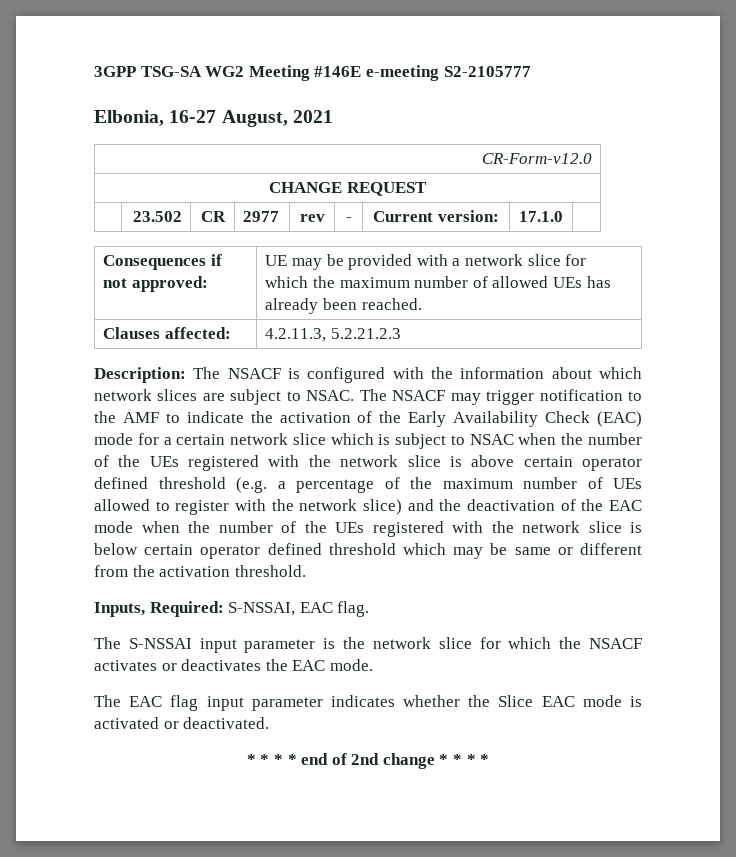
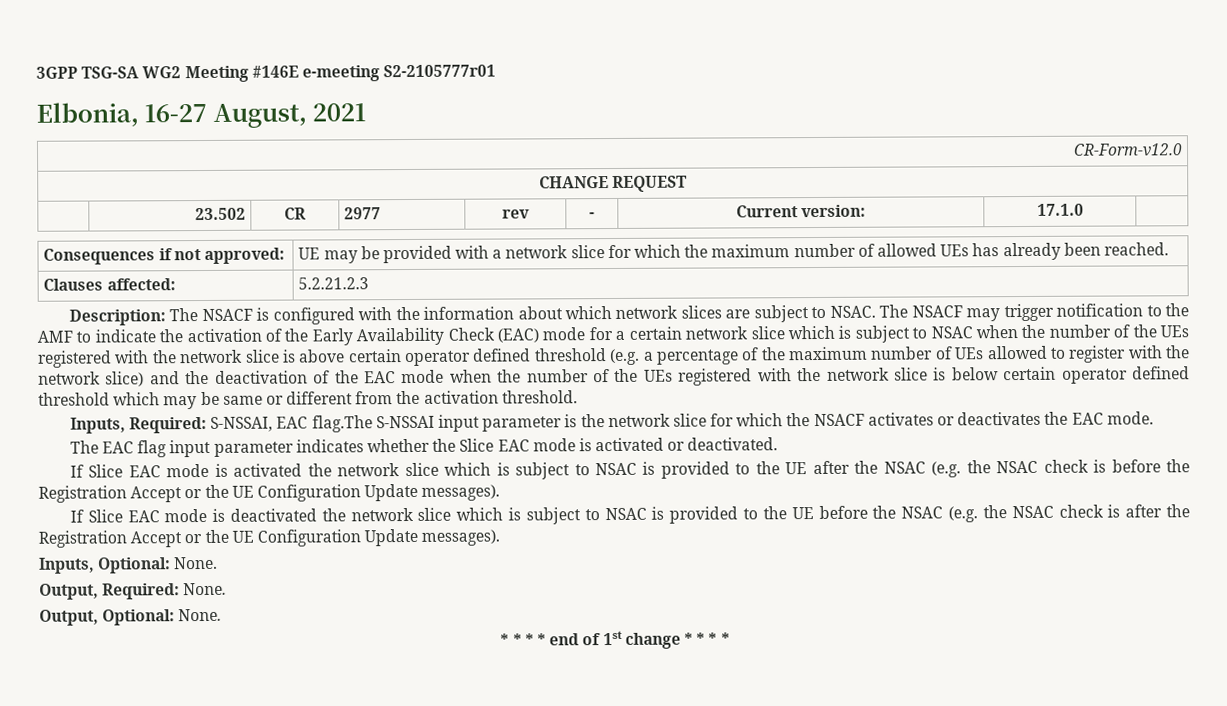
- 3GPP TSG-SA WG2 Meeting #146E e-meeting S2-2105777
+ 3GPP TSG-SA WG2 Meeting #146E e-meeting S2-2105777r01
- Clauses affected: | 4.2.11.3, 5.2.21.2.3
+ Clauses affected: | 5.2.21.2.3
- Inputs, Required: S-NSSAI, EAC flag.
- The S-NSSAI input parameter is the network slice for which the NSACF activates or deactivates the EAC mode.
+ Inputs, Required: S-NSSAI, EAC flag.The S-NSSAI input parameter is the network slice for which the NSACF activates or deactivates the EAC mode.
+ If Slice EAC mode is activated the network slice which is subject to NSAC is provided to the UE after the NSAC (e.g. the NSAC check is before the Registration Accept or the UE Configuration Update messages).
+ If Slice EAC mode is deactivated the network slice which is subject to NSAC is provided to the UE before the NSAC (e.g. the NSAC check is after the Registration Accept or the UE Configuration Update messages).
+ Inputs, Optional: None.
+ Output, Required: None.
+ Output, Optional: None.
- * * * * end of 2nd change * * * *
+ * * * * end of 1st change * * * *

